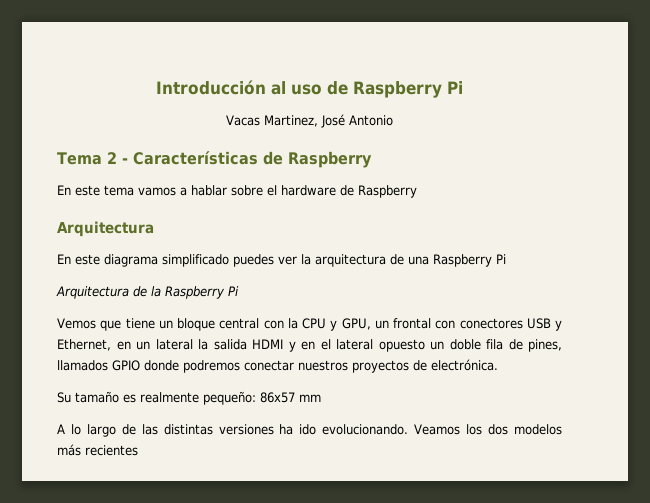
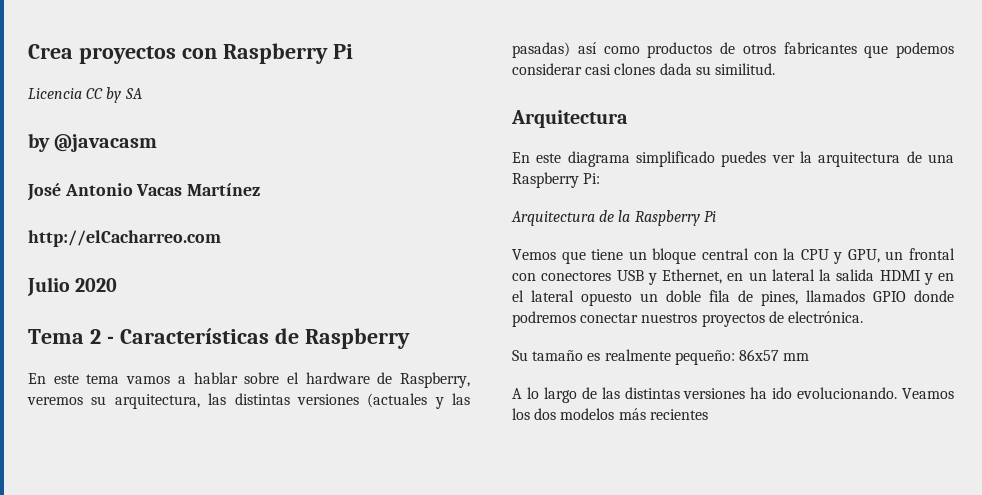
- Introducción al uso de Raspberry Pi
- Vacas Martinez, José Antonio
+ Crea proyectos con Raspberry Pi
+ Licencia CC by SA
+ by @javacasm
+ José Antonio Vacas Martínez
+ http://elCacharreo.com
+ Julio 2020
- En este tema vamos a hablar sobre el hardware de Raspberry
+ En este tema vamos a hablar sobre el hardware de Raspberry, veremos su arquitectura, las distintas versiones (actuales y las pasadas) así como productos de otros fabricantes que podemos considerar casi clones dada su similitud.
- En este diagrama simplificado puedes ver la arquitectura de una Raspberry Pi
+ En este diagrama simplificado puedes ver la arquitectura de una Raspberry Pi:

